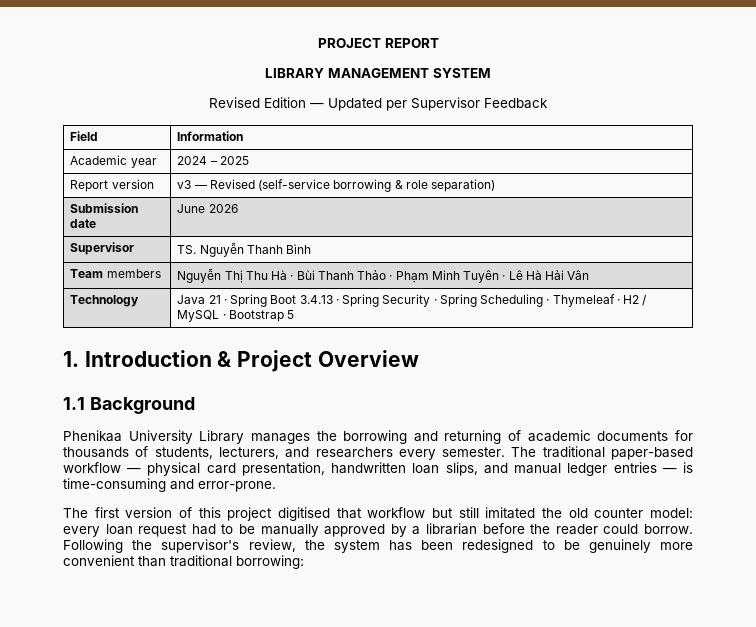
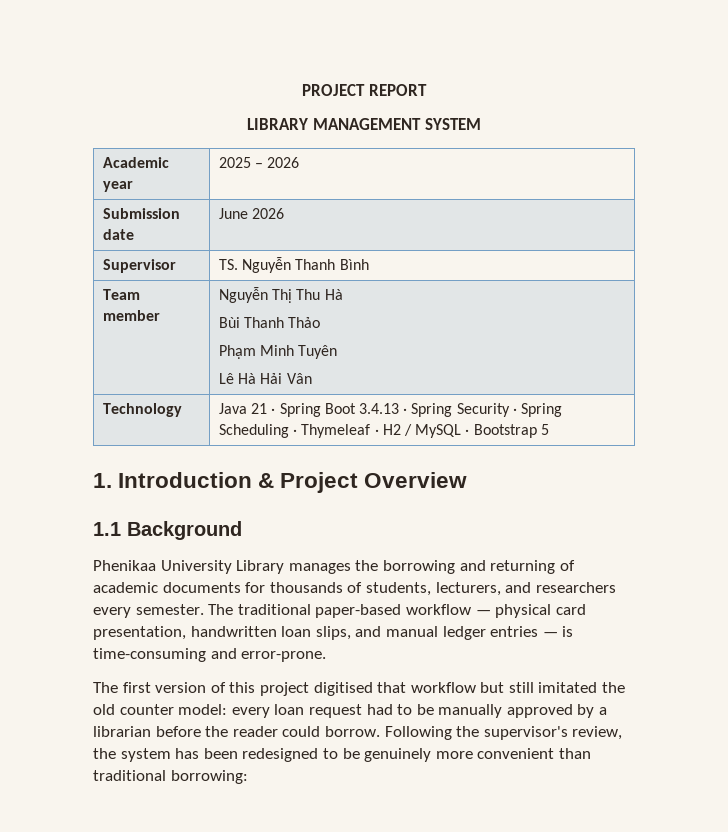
- Revised Edition — Updated per Supervisor Feedback
- Field | Information
- Academic year | 2024 – 2025
- Report version | v3 — Revised (self-service borrowing & role separation)
+ Academic year | 2025 – 2026
- Team members | Nguyễn Thị Thu Hà · Bùi Thanh Thảo · Phạm Minh Tuyên · Lê Hà Hải Vân
+ Team member | Nguyễn Thị Thu Hà
+ Bùi Thanh Thảo
+ Phạm Minh Tuyên
+ Lê Hà Hải Vân

